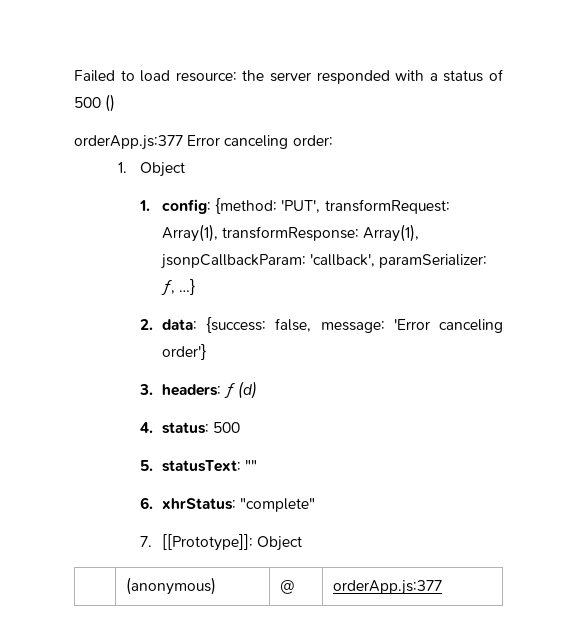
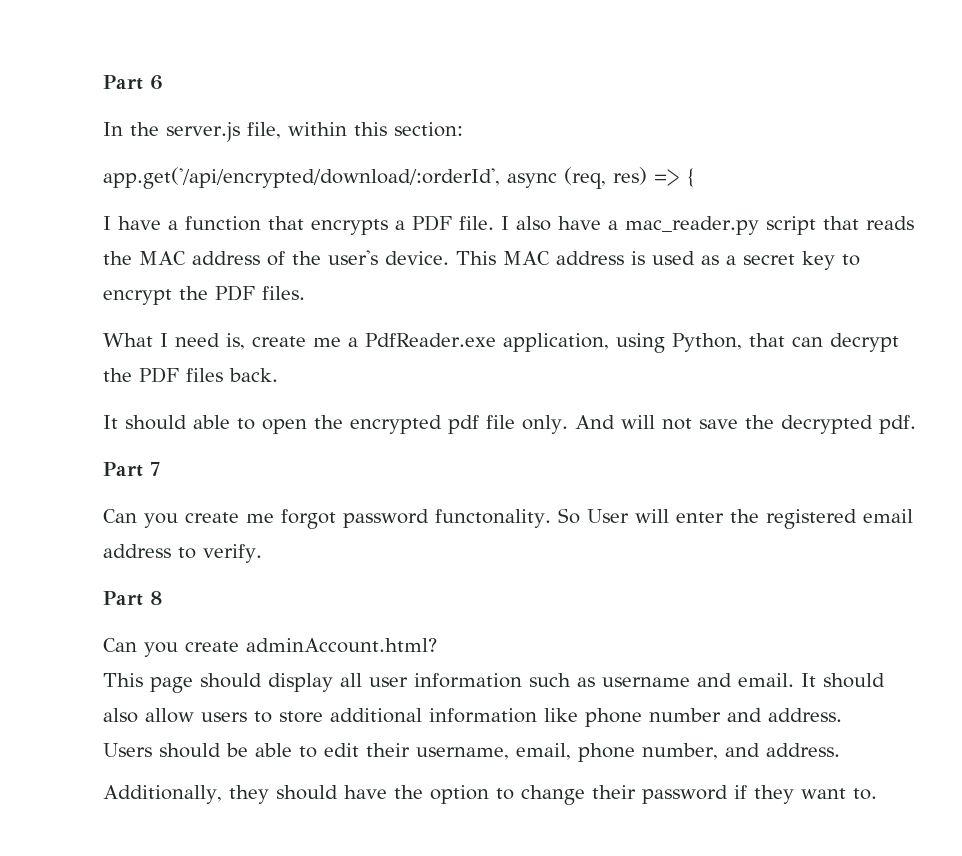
- Failed to load resource: the server responded with a status of 500 ()
- orderApp.js:377 Error canceling order:
- 1. Object
- 1. config: {method: 'PUT', transformRequest: Array(1), transformResponse: Array(1), jsonpCallbackParam: 'callback', paramSerializer: ƒ, …}
- 2. data: {success: false, message: 'Error canceling order'}
- 3. headers: ƒ (d)
- 4. status: 500
- 5. statusText: ""
- 6. xhrStatus: "complete"
- 7. [[Prototype]]: Object
- | (anonymous) | @ | orderApp.js:377
+ Part 6
+ In the server.js file, within this section:
+ app.get('/api/encrypted/download/:orderId', async (req, res) => {
+ I have a function that encrypts a PDF file. I also have a mac_reader.py script that reads the MAC address of the user's device. This MAC address is used as a secret key to encrypt the PDF files.
+ What I need is, create me a PdfReader.exe application, using Python, that can decrypt the PDF files back.
+ It should able to open the encrypted pdf file only. And will not save the decrypted pdf.
+ Part 7
+ Can you create me forgot password functonality. So User will enter the registered email address to verify.
+ Part 8
+ Can you create adminAccount.html?
+ This page should display all user information such as username and email. It should also allow users to store additional information like phone number and address.
+ Users should be able to edit their username, email, phone number, and address.
+ Additionally, they should have the option to change their password if they want to.

